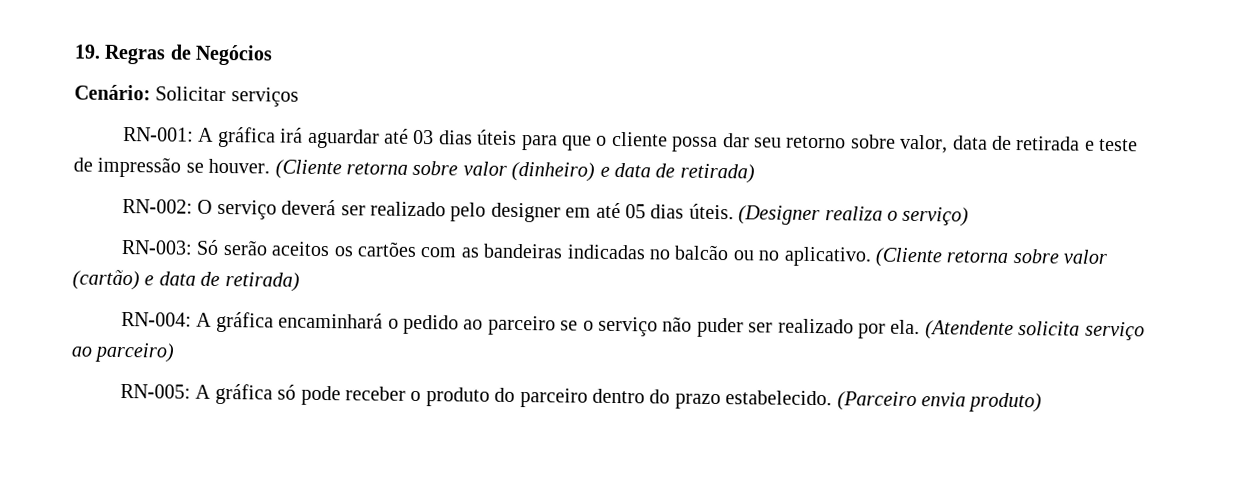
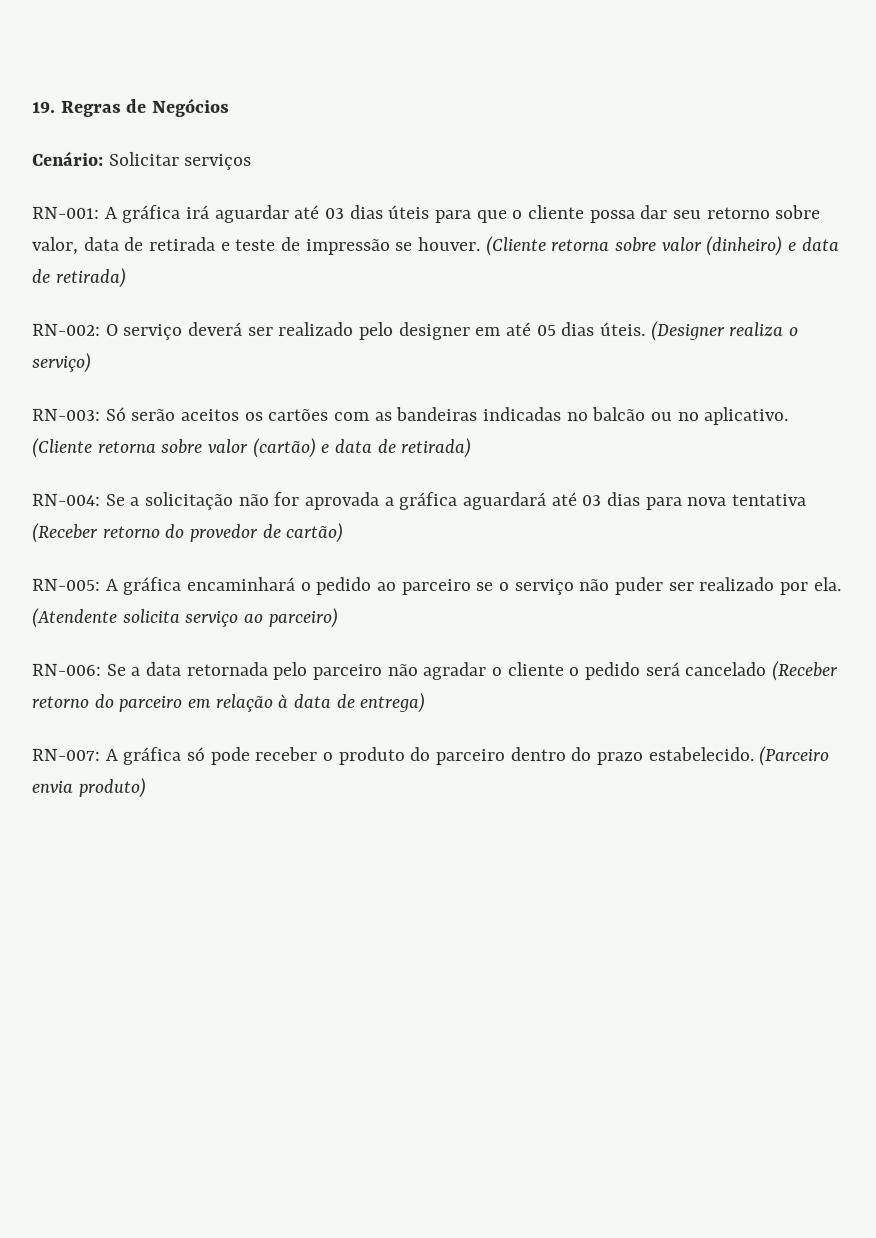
- RN-004: A gráfica encaminhará o pedido ao parceiro se o serviço não puder ser realizado por ela.
+ RN-004: Se a solicitação não for aprovada a gráfica aguardará até 03 dias para nova tentativa (Receber retorno do provedor de cartão)
+ RN-005: A gráfica encaminhará o pedido ao parceiro se o serviço não puder ser realizado por ela.
- RN-005: A gráfica só pode receber o produto do parceiro dentro do prazo estabelecido.
+ RN-006: Se a data retornada pelo parceiro não agradar o cliente o pedido será cancelado (Receber retorno do parceiro em relação à data de entrega)
+ RN-007: A gráfica só pode receber o produto do parceiro dentro do prazo estabelecido.

